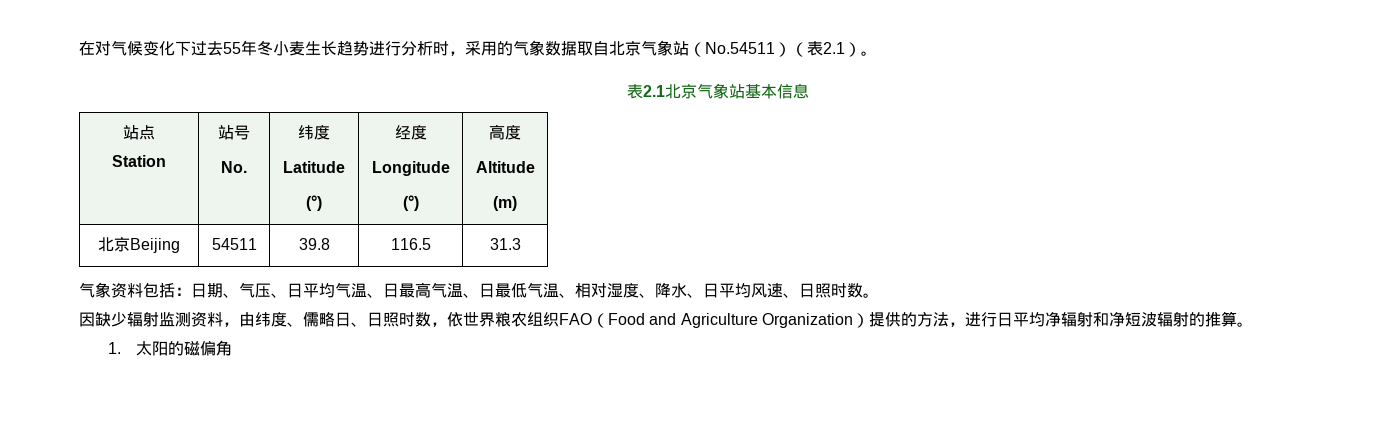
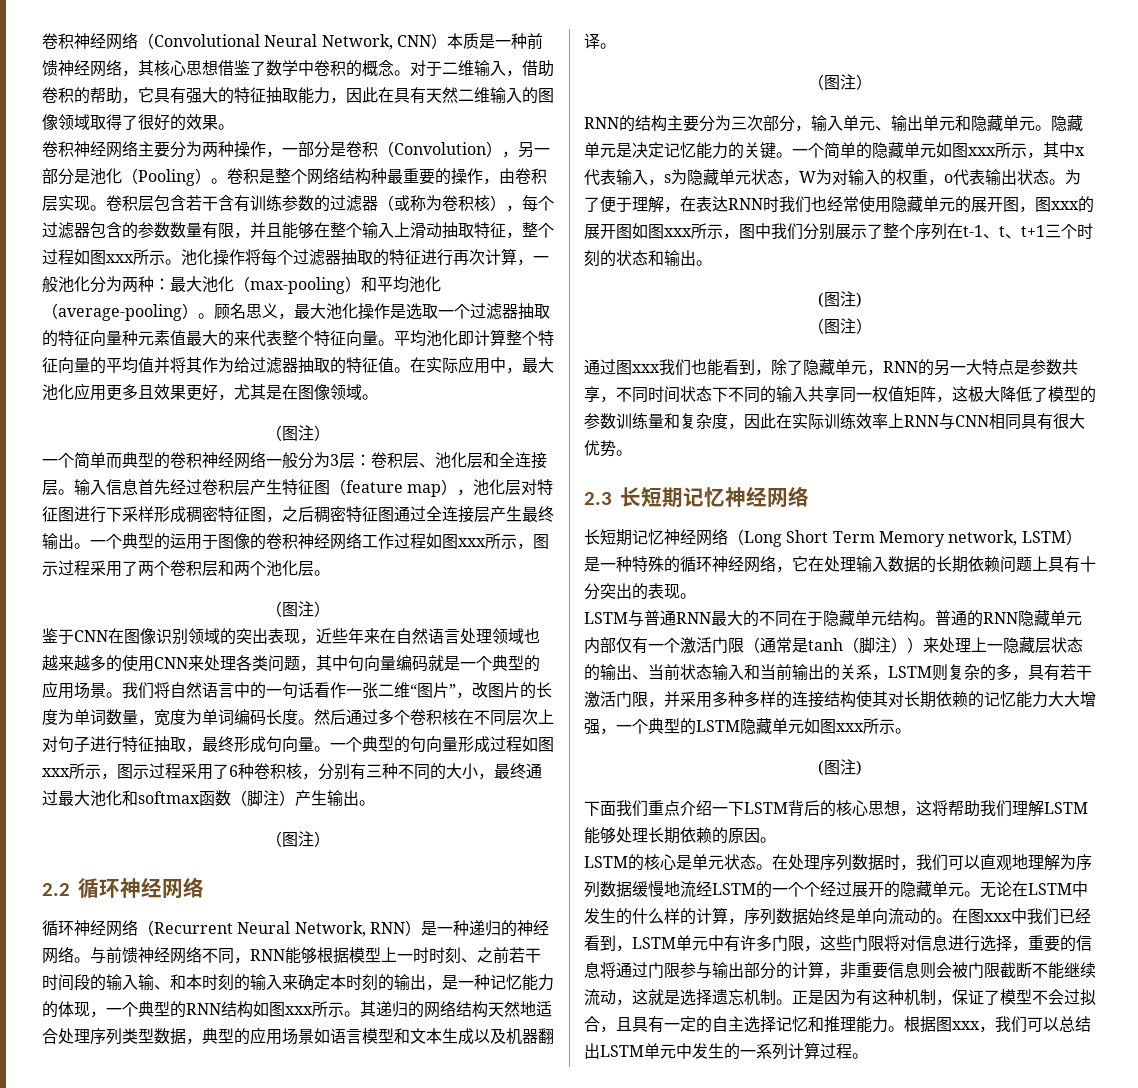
- 在对气候变化下过去55年冬小麦生长趋势进行分析时，采用的气象数据取自北京气象站（No.54511）（表2.1）。
- 表2.1北京气象站基本信息
- 站点
- Station | 站号
- No. | 纬度
- Latitude
- (°) | 经度
- Longitude
- (°) | 高度
- Altitude
- (m)
- 北京Beijing | 54511 | 39.8 | 116.5 | 31.3
- 气象资料包括：日期、气压、日平均气温、日最高气温、日最低气温、相对湿度、降水、日平均风速、日照时数。
- 因缺少辐射监测资料，由纬度、儒略日、日照时数，依世界粮农组织FAO（Food and Agriculture Organization）提供的方法，进行日平均净辐射和净短波辐射的推算。
- 1.太阳的磁偏角
+ 卷积神经网络（Convolutional Neural Network, CNN）本质是一种前馈神经网络，其核心思想借鉴了数学中卷积的概念。对于二维输入，借助卷积的帮助，它具有强大的特征抽取能力，因此在具有天然二维输入的图像领域取得了很好的效果。
+ 卷积神经网络主要分为两种操作，一部分是卷积（Convolution），另一部分是池化（Pooling）。卷积是整个网络结构种最重要的操作，由卷积层实现。卷积层包含若干含有训练参数的过滤器（或称为卷积核），每个过滤器包含的参数数量有限，并且能够在整个输入上滑动抽取特征，整个过程如图xxx所示。池化操作将每个过滤器抽取的特征进行再次计算，一般池化分为两种：最大池化（max-pooling）和平均池化（average-pooling）。顾名思义，最大池化操作是选取一个过滤器抽取的特征向量种元素值最大的来代表整个特征向量。平均池化即计算整个特征向量的平均值并将其作为给过滤器抽取的特征值。在实际应用中，最大池化应用更多且效果更好，尤其是在图像领域。
+ （图注）
+ 一个简单而典型的卷积神经网络一般分为3层：卷积层、池化层和全连接层。输入信息首先经过卷积层产生特征图（feature map），池化层对特征图进行下采样形成稠密特征图，之后稠密特征图通过全连接层产生最终输出。一个典型的运用于图像的卷积神经网络工作过程如图xxx所示，图示过程采用了两个卷积层和两个池化层。
+ （图注）
+ 鉴于CNN在图像识别领域的突出表现，近些年来在自然语言处理领域也越来越多的使用CNN来处理各类问题，其中句向量编码就是一个典型的应用场景。我们将自然语言中的一句话看作一张二维“图片”，改图片的长度为单词数量，宽度为单词编码长度。然后通过多个卷积核在不同层次上对句子进行特征抽取，最终形成句向量。一个典型的句向量形成过程如图xxx所示，图示过程采用了6种卷积核，分别有三种不同的大小，最终通过最大池化和softmax函数（脚注）产生输出。
+ （图注）
+ 2.2循环神经网络
+ 循环神经网络（Recurrent Neural Network, RNN）是一种递归的神经网络。与前馈神经网络不同，RNN能够根据模型上一时时刻、之前若干时间段的输入输、和本时刻的输入来确定本时刻的输出，是一种记忆能力的体现，一个典型的RNN结构如图xxx所示。其递归的网络结构天然地适合处理序列类型数据，典型的应用场景如语言模型和文本生成以及机器翻译。
+ （图注）
+ RNN的结构主要分为三次部分，输入单元、输出单元和隐藏单元。隐藏单元是决定记忆能力的关键。一个简单的隐藏单元如图xxx所示，其中x代表输入，s为隐藏单元状态，W为对输入的权重，o代表输出状态。为了便于理解，在表达RNN时我们也经常使用隐藏单元的展开图，图xxx的展开图如图xxx所示，图中我们分别展示了整个序列在t-1、t、t+1三个时刻的状态和输出。
+ (图注)
+ （图注）
+ 通过图xxx我们也能看到，除了隐藏单元，RNN的另一大特点是参数共享，不同时间状态下不同的输入共享同一权值矩阵，这极大降低了模型的参数训练量和复杂度，因此在实际训练效率上RNN与CNN相同具有很大优势。
+ 2.3长短期记忆神经网络
+ 长短期记忆神经网络（Long Short Term Memory network, LSTM）是一种特殊的循环神经网络，它在处理输入数据的长期依赖问题上具有十分突出的表现。
+ LSTM与普通RNN最大的不同在于隐藏单元结构。普通的RNN隐藏单元内部仅有一个激活门限（通常是tanh（脚注））来处理上一隐藏层状态的输出、当前状态输入和当前输出的关系，LSTM则复杂的多，具有若干激活门限，并采用多种多样的连接结构使其对长期依赖的记忆能力大大增强，一个典型的LSTM隐藏单元如图xxx所示。
+ (图注)
+ 下面我们重点介绍一下LSTM背后的核心思想，这将帮助我们理解LSTM能够处理长期依赖的原因。
+ LSTM的核心是单元状态。在处理序列数据时，我们可以直观地理解为序列数据缓慢地流经LSTM的一个个经过展开的隐藏单元。无论在LSTM中发生的什么样的计算，序列数据始终是单向流动的。在图xxx中我们已经看到，LSTM单元中有许多门限，这些门限将对信息进行选择，重要的信息将通过门限参与输出部分的计算，非重要信息则会被门限截断不能继续流动，这就是选择遗忘机制。正是因为有这种机制，保证了模型不会过拟合，且具有一定的自主选择记忆和推理能力。根据图xxx，我们可以总结出LSTM单元中发生的一系列计算过程。

